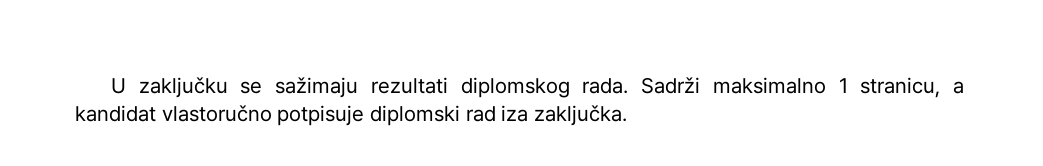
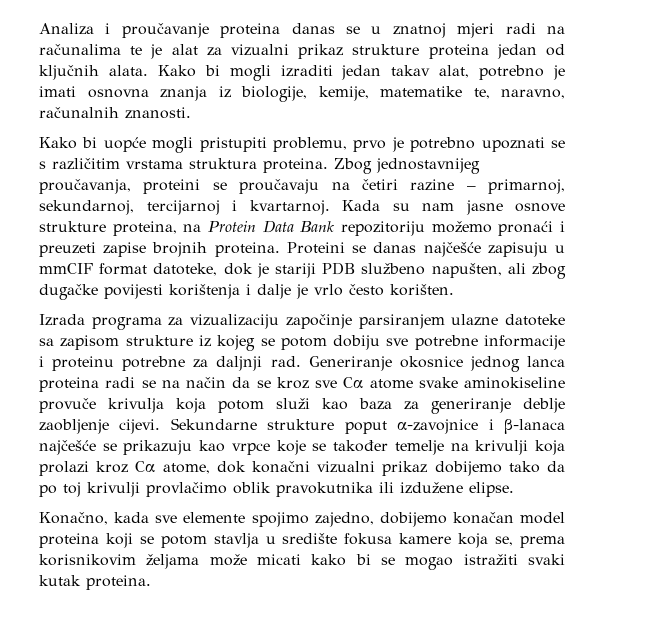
- U zaključku se sažimaju rezultati diplomskog rada. Sadrži maksimalno 1 stranicu, a kandidat vlastoručno potpisuje diplomski rad iza zaključka.
+ Analiza i proučavanje proteina danas se u znatnoj mjeri radi na računalima te je alat za vizualni prikaz strukture proteina jedan od ključnih alata. Kako bi mogli izraditi jedan takav alat, potrebno je imati osnovna znanja iz biologije, kemije, matematike te, naravno, računalnih znanosti.
+ Kako bi uopće mogli pristupiti problemu, prvo je potrebno upoznati se s različitim vrstama struktura proteina. Zbog jednostavnijeg proučavanja, proteini se proučavaju na četiri razine – primarnoj, sekundarnoj, tercijarnoj i kvartarnoj. Kada su nam jasne osnove strukture proteina, na Protein Data Bank repozitoriju možemo pronaći i preuzeti zapise brojnih proteina. Proteini se danas najčešće zapisuju u mmCIF format datoteke, dok je stariji PDB službeno napušten, ali zbog dugačke povijesti korištenja i dalje je vrlo često korišten.
+ Izrada programa za vizualizaciju započinje parsiranjem ulazne datoteke sa zapisom strukture iz kojeg se potom dobiju sve potrebne informacije i proteinu potrebne za daljnji rad. Generiranje okosnice jednog lanca proteina radi se na način da se kroz sve Cα atome svake aminokiseline provuče krivulja koja potom služi kao baza za generiranje deblje zaobljenje cijevi. Sekundarne strukture poput α-zavojnice i β-lanaca najčešće se prikazuju kao vrpce koje se također temelje na krivulji koja prolazi kroz Cα atome, dok konačni vizualni prikaz dobijemo tako da po toj krivulji provlačimo oblik pravokutnika ili izdužene elipse.
+ Konačno, kada sve elemente spojimo zajedno, dobijemo konačan model proteina koji se potom stavlja u središte fokusa kamere koja se, prema korisnikovim željama može micati kako bi se mogao istražiti svaki kutak proteina.

